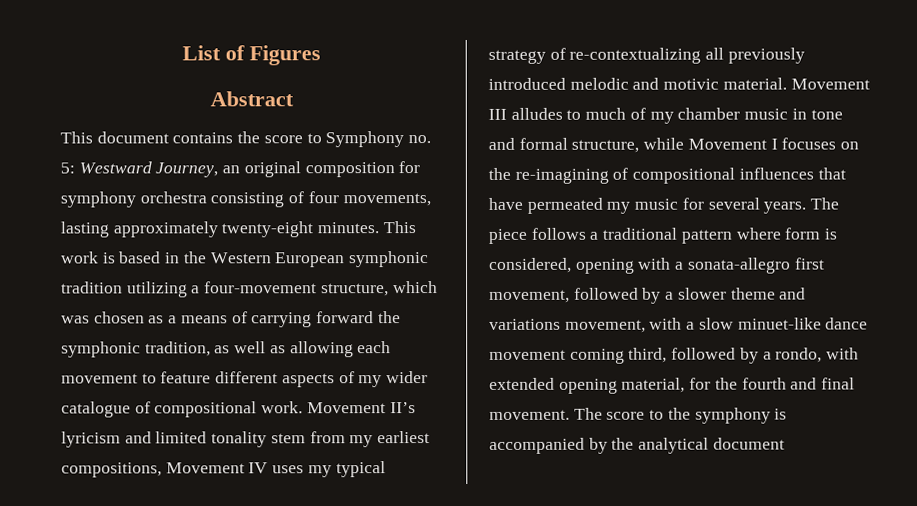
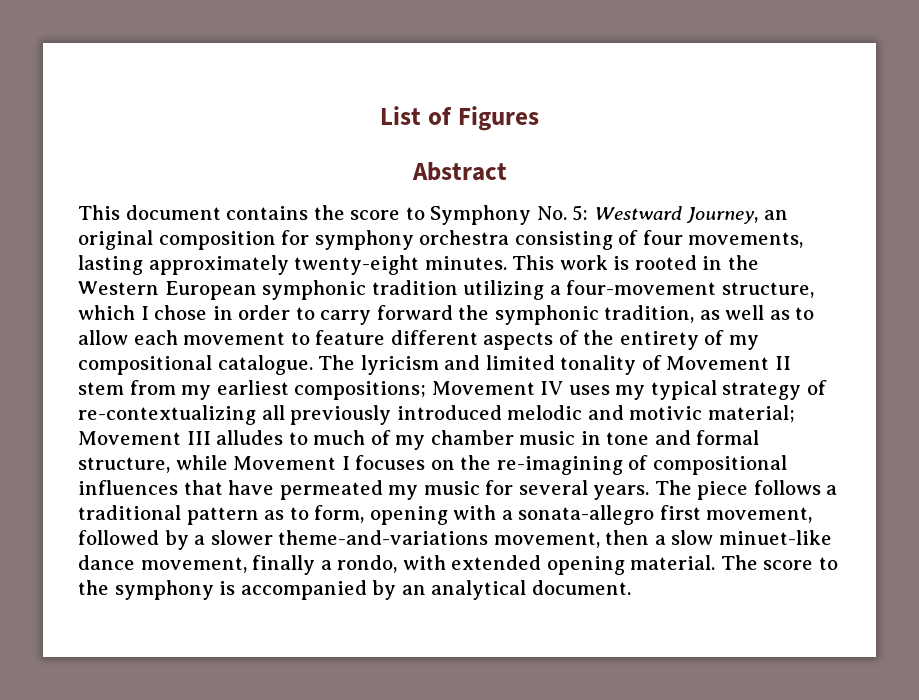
- This document contains the score to Symphony no. 5: Westward Journey, an original composition for symphony orchestra consisting of four movements, lasting approximately twenty-eight minutes.
+ This document contains the score to Symphony No. 5: Westward Journey, an original composition for symphony orchestra consisting of four movements, lasting approximately twenty-eight minutes.
- This work is based in the Western European symphonic tradition utilizing a four-movement structure, which was chosen as a means of carrying forward the symphonic tradition, as well as allowing each movement to feature different aspects of my wider catalogue of compositional work. Movement II’s lyricism and limited tonality stem from my earliest compositions, Movement IV uses my typical strategy of re-contextualizing all previously introduced melodic and motivic material.
+ This work is rooted in the Western European symphonic tradition utilizing a four-movement structure, which I chose in order to carry forward the symphonic tradition, as well as to allow each movement to feature different aspects of the entirety of my compositional catalogue. The lyricism and limited tonality of Movement II stem from my earliest compositions; Movement IV uses my typical strategy of re-contextualizing all previously introduced melodic and motivic material;
- The piece follows a traditional pattern where form is considered, opening with a sonata-allegro first movement, followed by a slower theme and variations movement, with a slow minuet-like dance movement coming third, followed by a rondo, with extended opening material, for the fourth and final movement.
+ The piece follows a traditional pattern as to form, opening with a sonata-allegro first movement, followed by a slower theme-and-variations movement, then a slow minuet-like dance movement, finally a rondo, with extended opening material.
- The score to the symphony is accompanied by the analytical document
+ The score to the symphony is accompanied by an analytical document.

